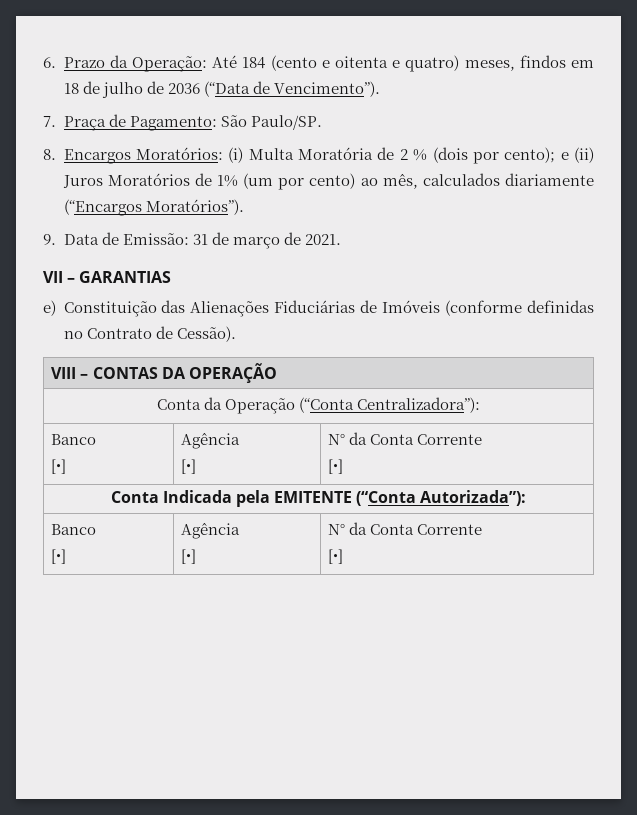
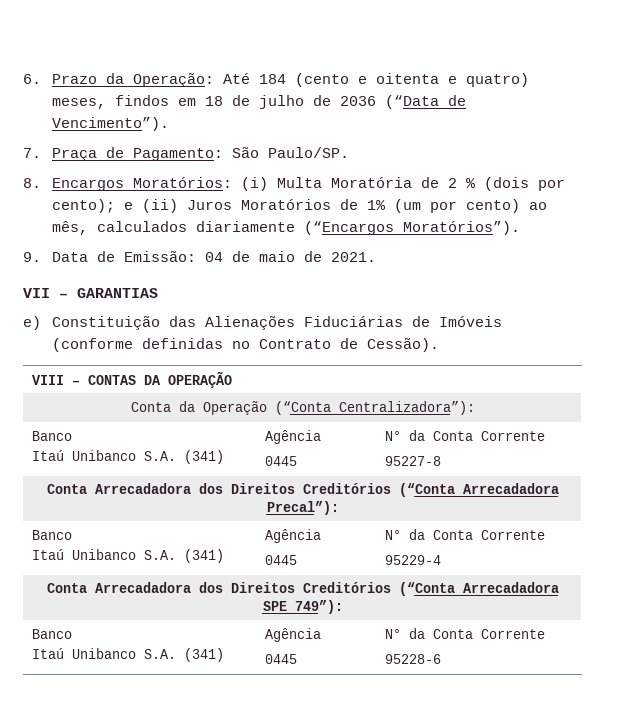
- 9. Data de Emissão: 31 de março de 2021.
+ 9. Data de Emissão: 04 de maio de 2021.
  Conta da Operação (“Conta Centralizadora”):
  Banco
- [•] | Agência
- [•] | N° da Conta Corrente
- [•]
- Conta Indicada pela EMITENTE (“Conta Autorizada”):
+ Itaú Unibanco S.A. (341) | Agência
+ 0445 | N° da Conta Corrente
+ 95227-8
+ Conta Arrecadadora dos Direitos Creditórios (“Conta Arrecadadora Precal”):
  Banco
- [•] | Agência
- [•] | N° da Conta Corrente
- [•]
+ Itaú Unibanco S.A. (341) | Agência
+ 0445 | N° da Conta Corrente
+ 95229-4
+ Conta Arrecadadora dos Direitos Creditórios (“Conta Arrecadadora SPE 749”):
+ Banco
+ Itaú Unibanco S.A. (341) | Agência
+ 0445 | N° da Conta Corrente
+ 95228-6

